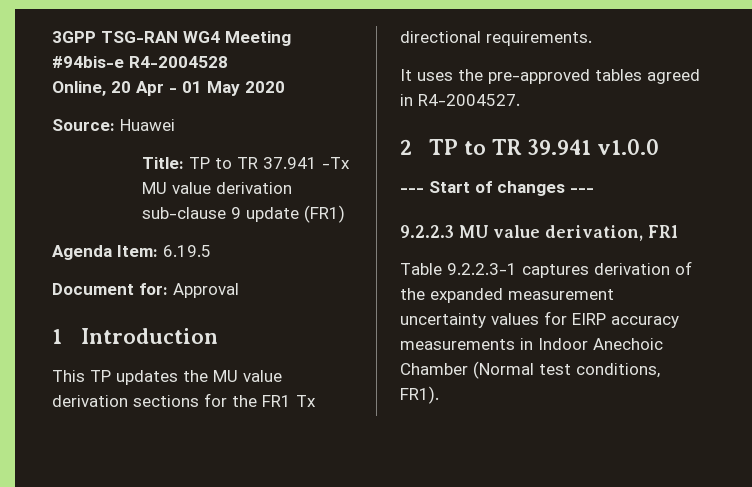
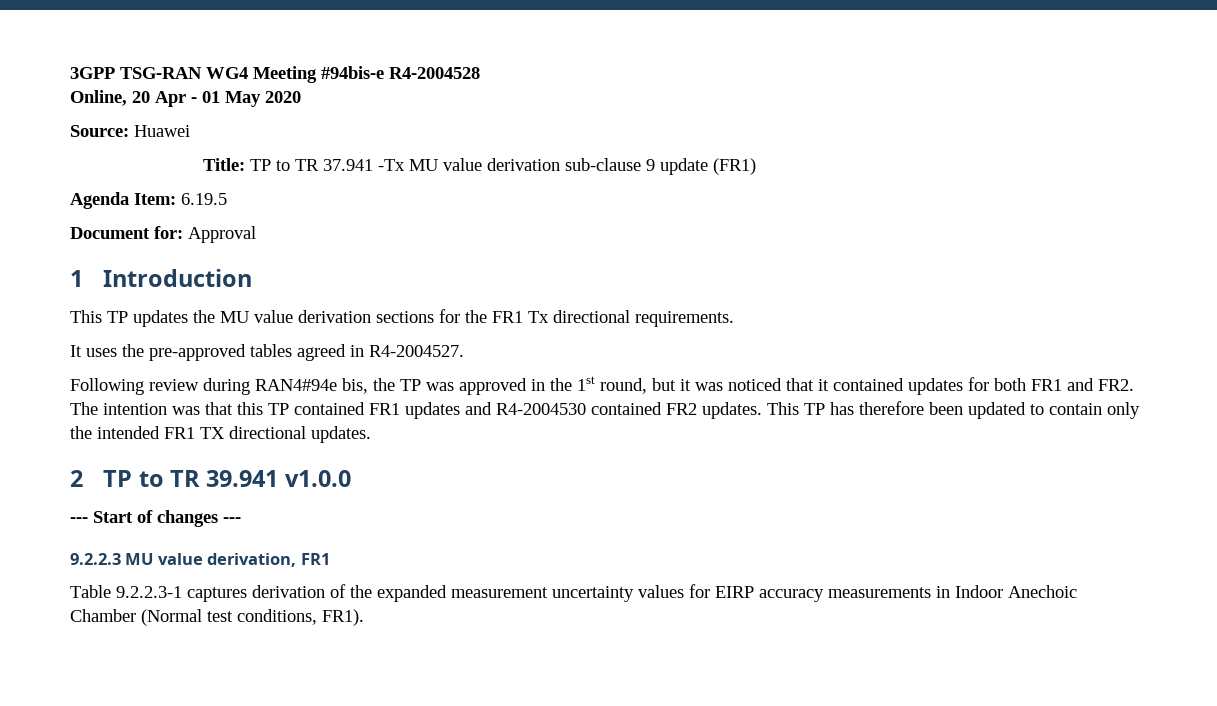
+ Following review during RAN4#94e bis, the TP was approved in the 1st round, but it was noticed that it contained updates for both FR1 and FR2. The intention was that this TP contained FR1 updates and R4-2004530 contained FR2 updates. This TP has therefore been updated to contain only the intended FR1 TX directional updates.

